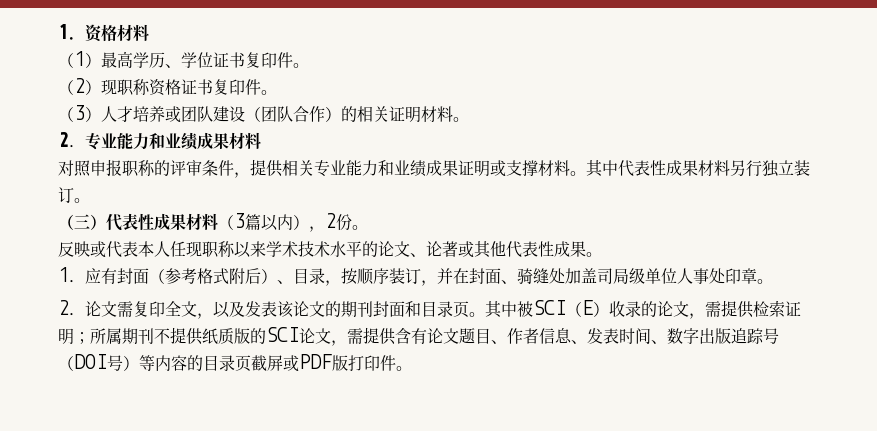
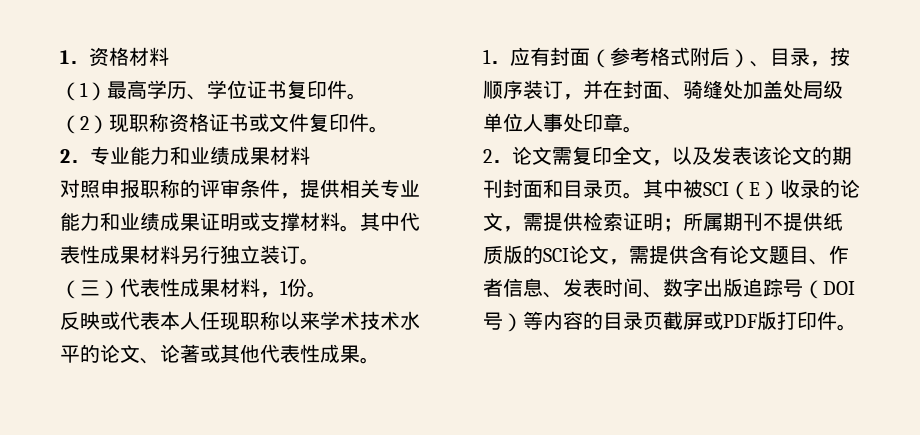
- （2）现职称资格证书复印件。
- （3）人才培养或团队建设（团队合作）的相关证明材料。
+ （2）现职称资格证书或文件复印件。
- （三）代表性成果材料（3篇以内），2份。
+ （三）代表性成果材料，1份。
- 1．应有封面（参考格式附后）、目录，按顺序装订，并在封面、骑缝处加盖司局级单位人事处印章。
+ 1．应有封面（参考格式附后）、目录，按顺序装订，并在封面、骑缝处加盖处局级单位人事处印章。

